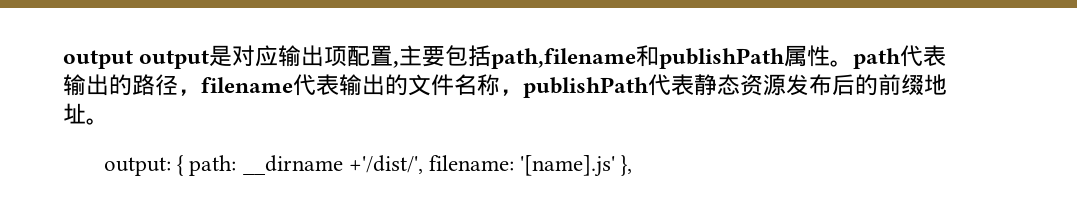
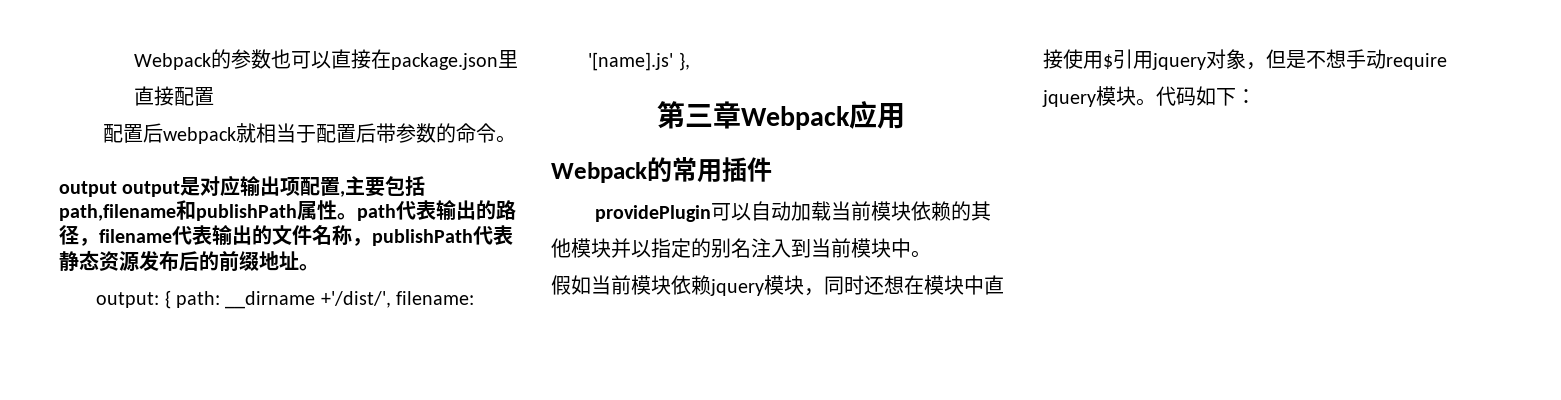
+ Webpack的参数也可以直接在package.json里直接配置
+ 配置后webpack就相当于配置后带参数的命令。
+ 第三章Webpack应用
+ Webpack的常用插件
+ providePlugin可以自动加载当前模块依赖的其他模块并以指定的别名注入到当前模块中。
+ 假如当前模块依赖jquery模块，同时还想在模块中直接使用$引用jquery对象，但是不想手动require jquery模块。代码如下：

